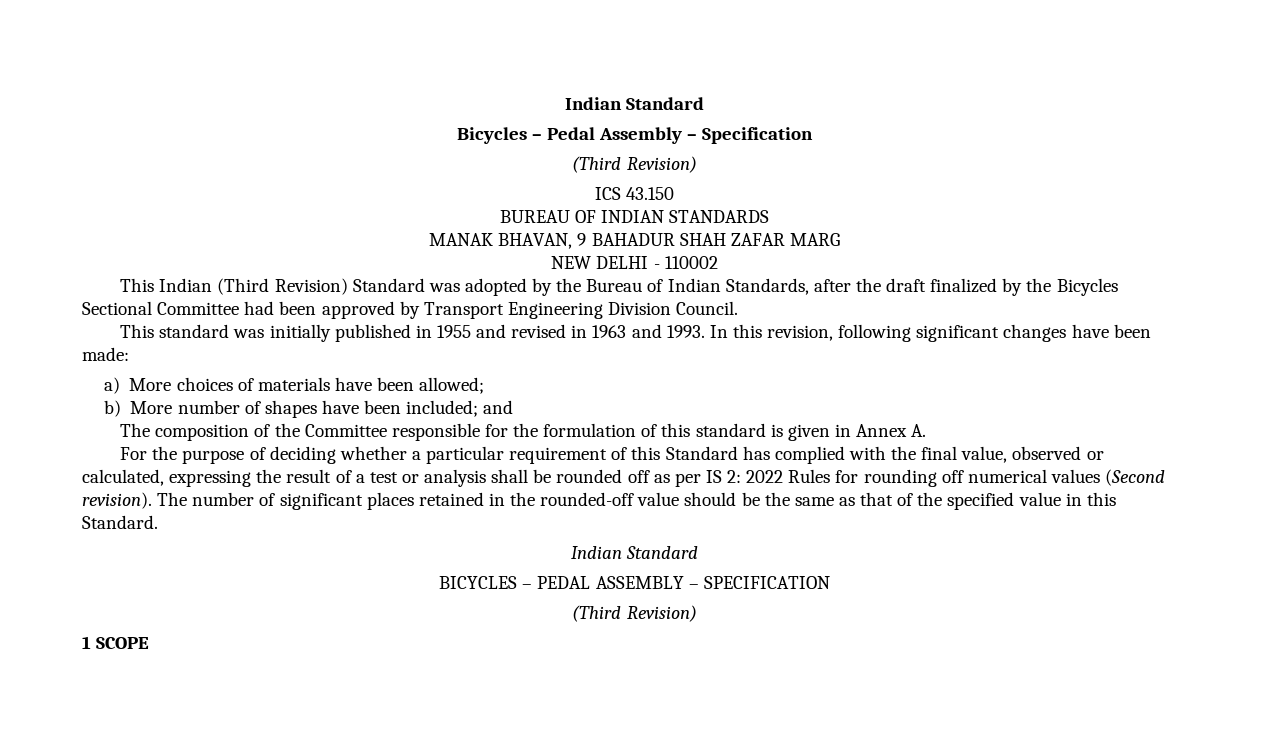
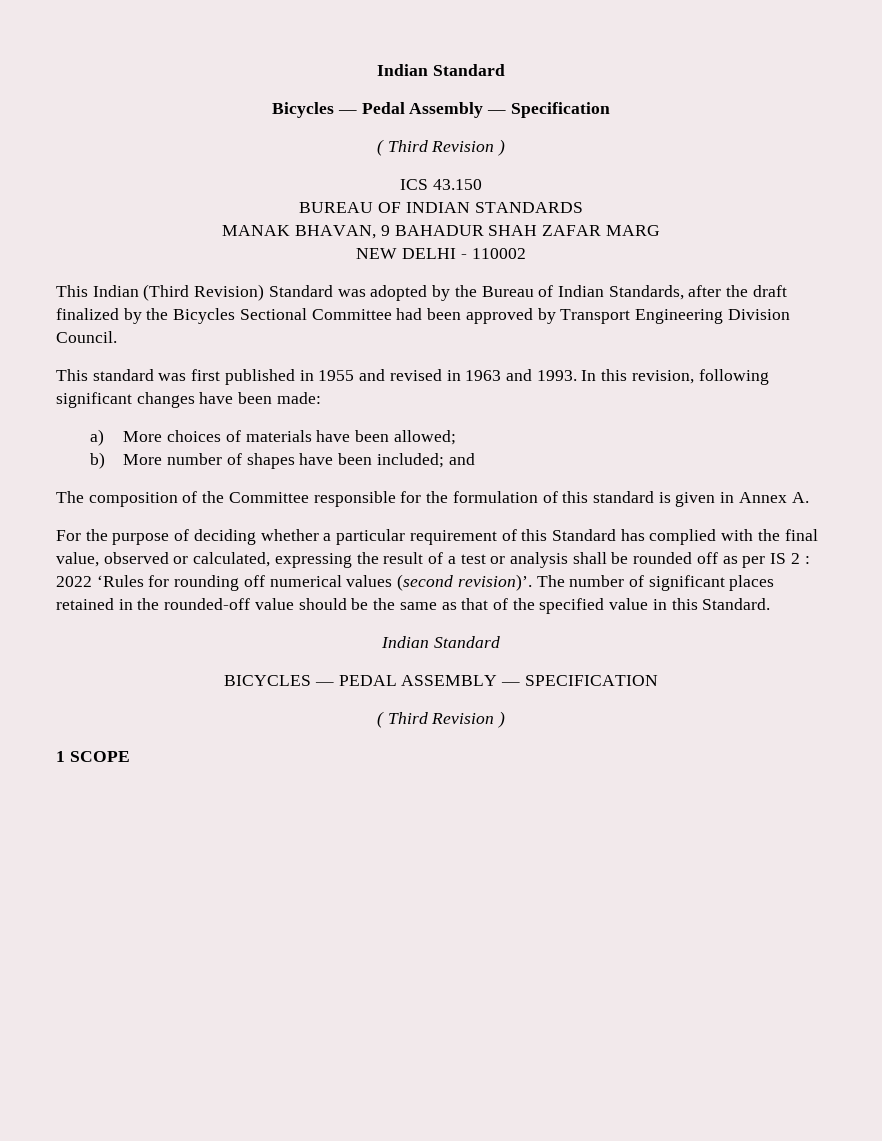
- Bicycles – Pedal Assembly – Specification
- (Third Revision)
+ Bicycles — Pedal Assembly — Specification
+ ( Third Revision )
- This standard was initially published in 1955 and revised in 1963 and 1993.
+ This standard was first published in 1955 and revised in 1963 and 1993.
- For the purpose of deciding whether a particular requirement of this Standard has complied with the final value, observed or calculated, expressing the result of a test or analysis shall be rounded off as per IS 2: 2022 Rules for rounding off numerical values (Second revision).
+ For the purpose of deciding whether a particular requirement of this Standard has complied with the final value, observed or calculated, expressing the result of a test or analysis shall be rounded off as per IS 2 : 2022 ‘Rules for rounding off numerical values (second revision)’.
- BICYCLES – PEDAL ASSEMBLY – SPECIFICATION
- (Third Revision)
+ BICYCLES — PEDAL ASSEMBLY — SPECIFICATION
+ ( Third Revision )

